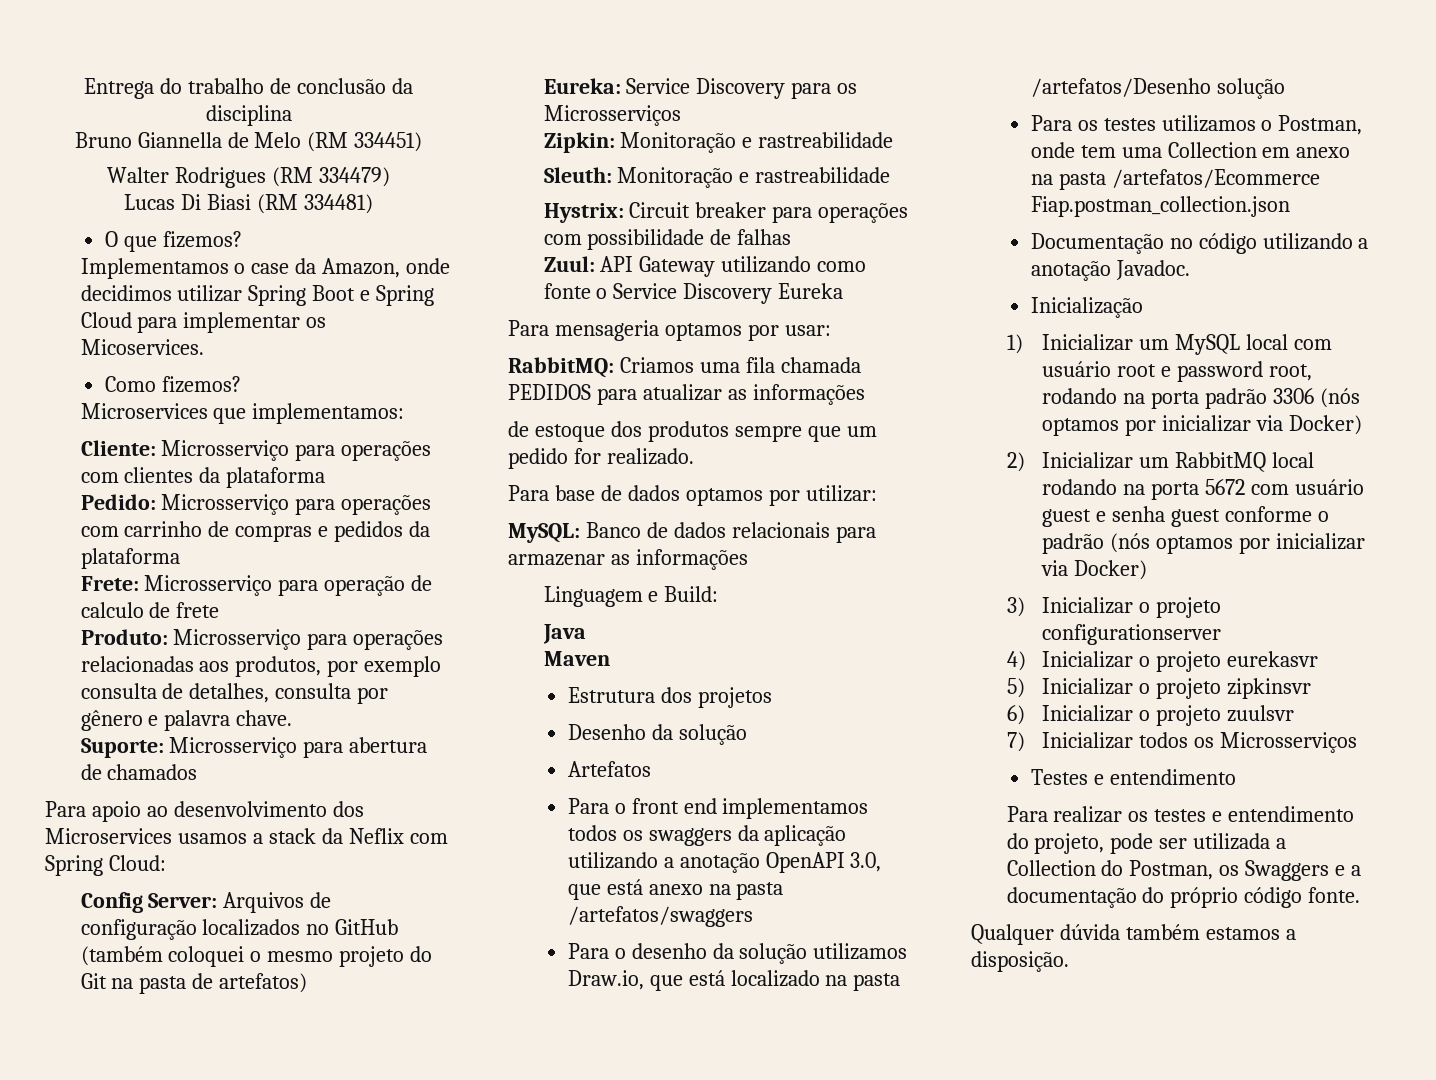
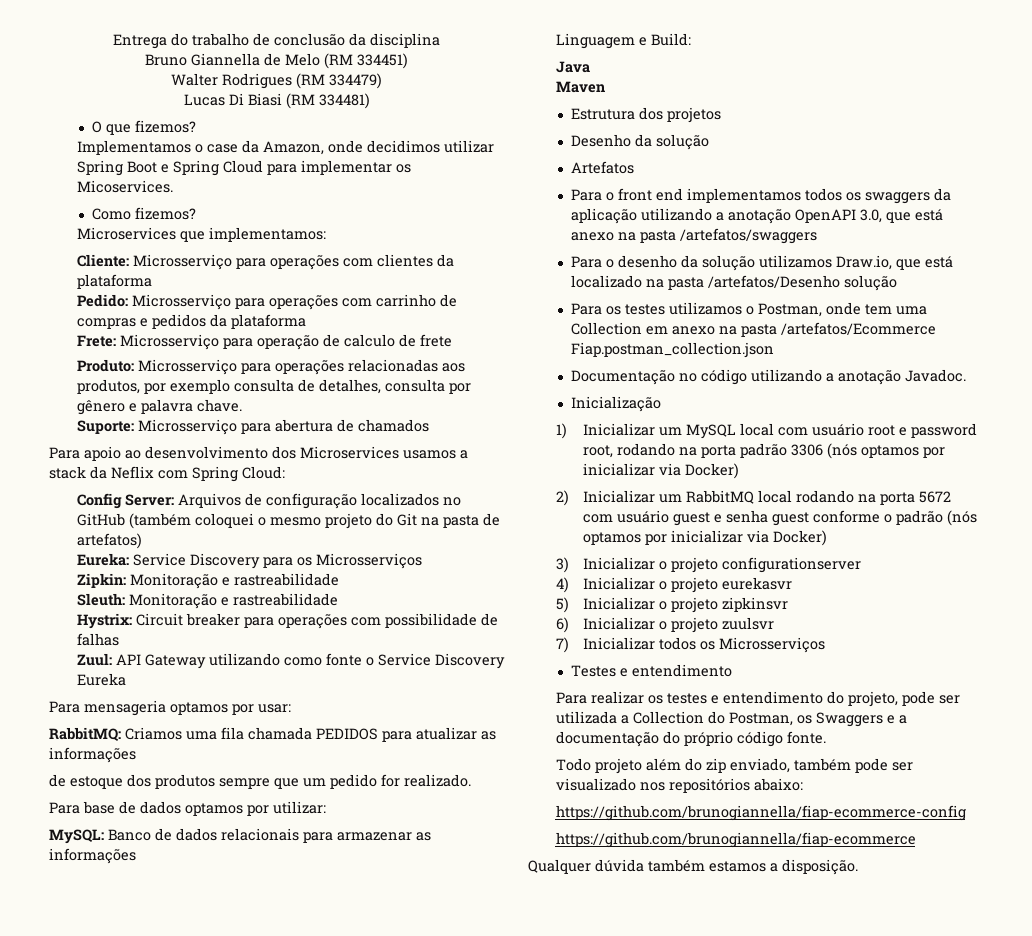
+ Todo projeto além do zip enviado, também pode ser visualizado nos repositórios abaixo:
+ https://github.com/brunogiannella/fiap-ecommerce-config
+ https://github.com/brunogiannella/fiap-ecommerce

